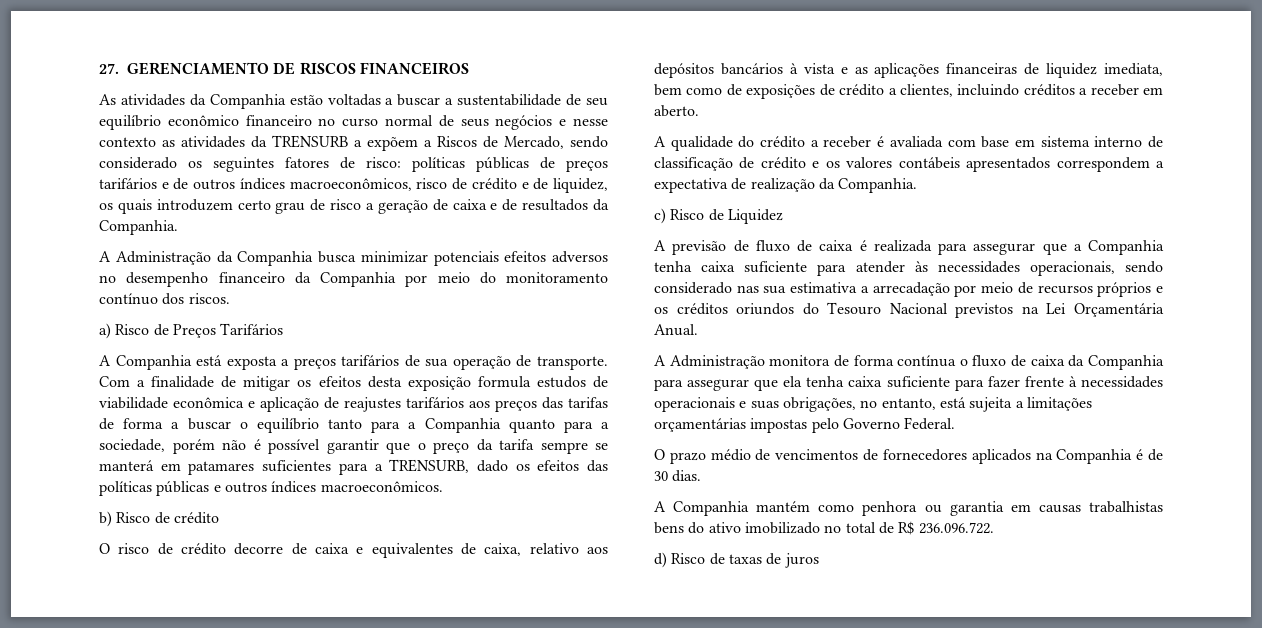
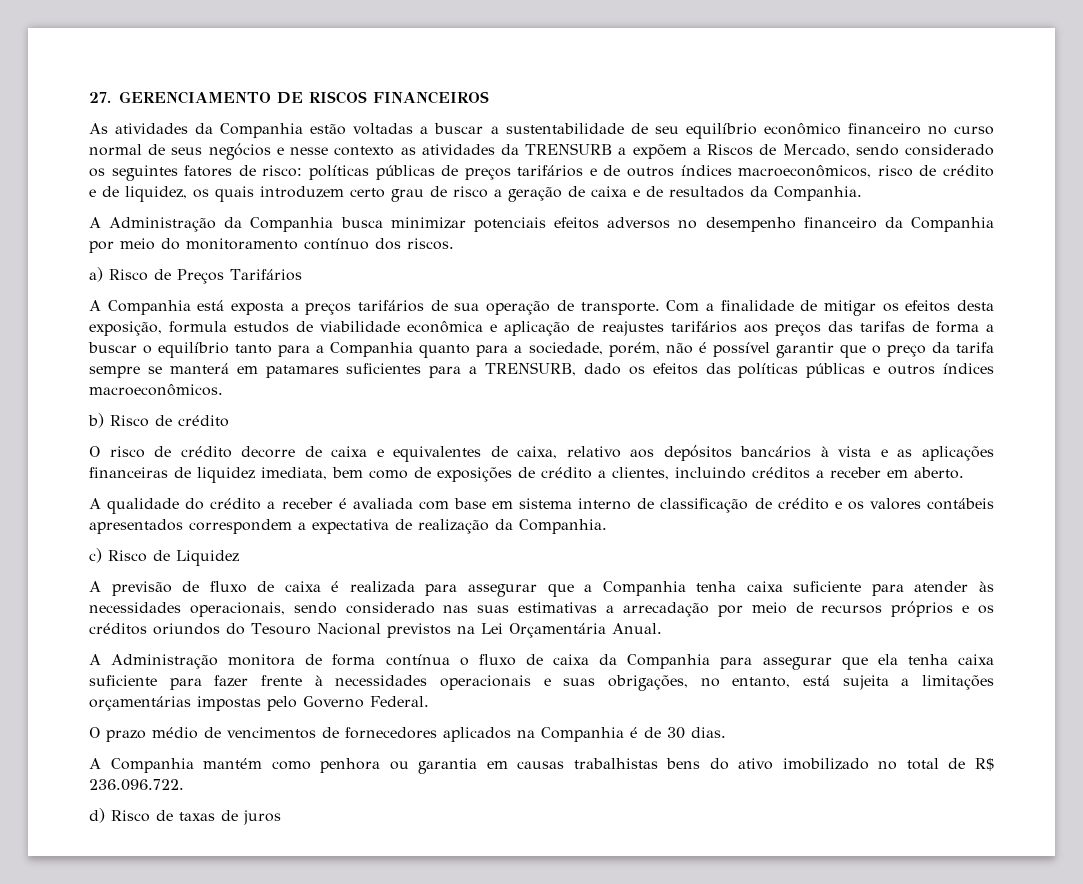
- Com a finalidade de mitigar os efeitos desta exposição formula estudos de viabilidade econômica e aplicação de reajustes tarifários aos preços das tarifas de forma a buscar o equilíbrio tanto para a Companhia quanto para a sociedade, porém não é possível garantir que o preço da tarifa sempre se manterá em patamares suficientes para a TRENSURB, dado os efeitos das políticas públicas e outros índices macroeconômicos.
+ Com a finalidade de mitigar os efeitos desta exposição, formula estudos de viabilidade econômica e aplicação de reajustes tarifários aos preços das tarifas de forma a buscar o equilíbrio tanto para a Companhia quanto para a sociedade, porém, não é possível garantir que o preço da tarifa sempre se manterá em patamares suficientes para a TRENSURB, dado os efeitos das políticas públicas e outros índices macroeconômicos.
- A previsão de fluxo de caixa é realizada para assegurar que a Companhia tenha caixa suficiente para atender às necessidades operacionais, sendo considerado nas sua estimativa a arrecadação por meio de recursos próprios e os créditos oriundos do Tesouro Nacional previstos na Lei Orçamentária Anual.
+ A previsão de fluxo de caixa é realizada para assegurar que a Companhia tenha caixa suficiente para atender às necessidades operacionais, sendo considerado nas suas estimativas a arrecadação por meio de recursos próprios e os créditos oriundos do Tesouro Nacional previstos na Lei Orçamentária Anual.

